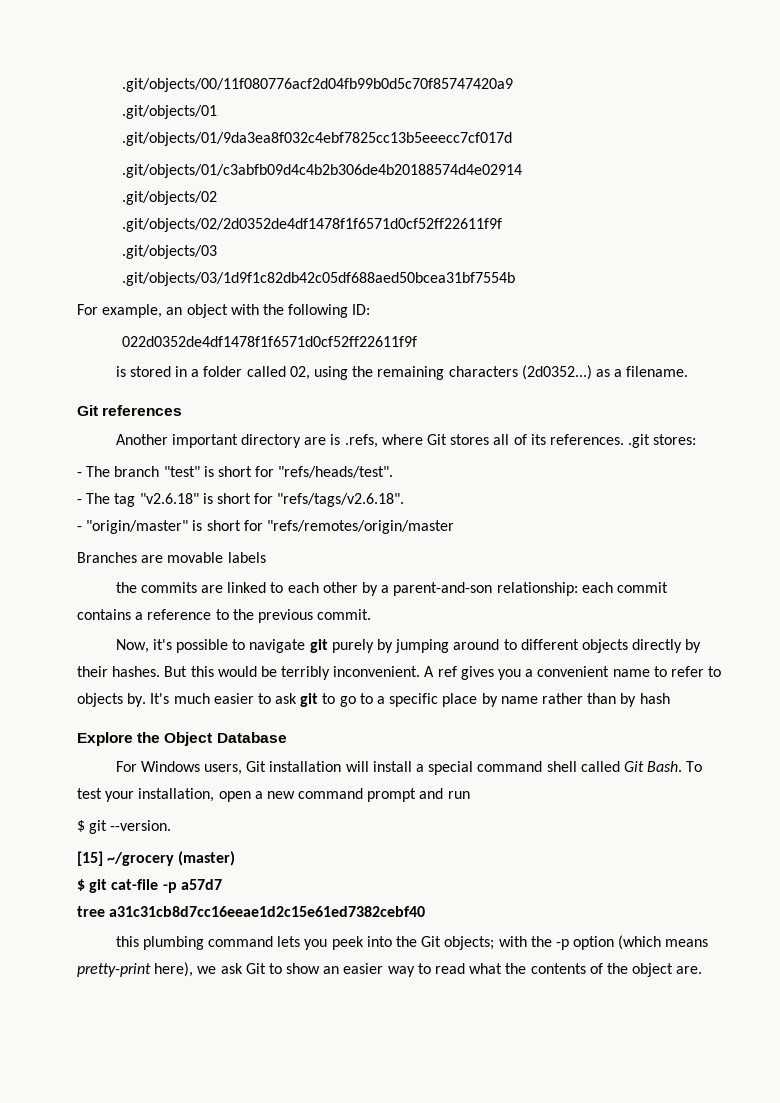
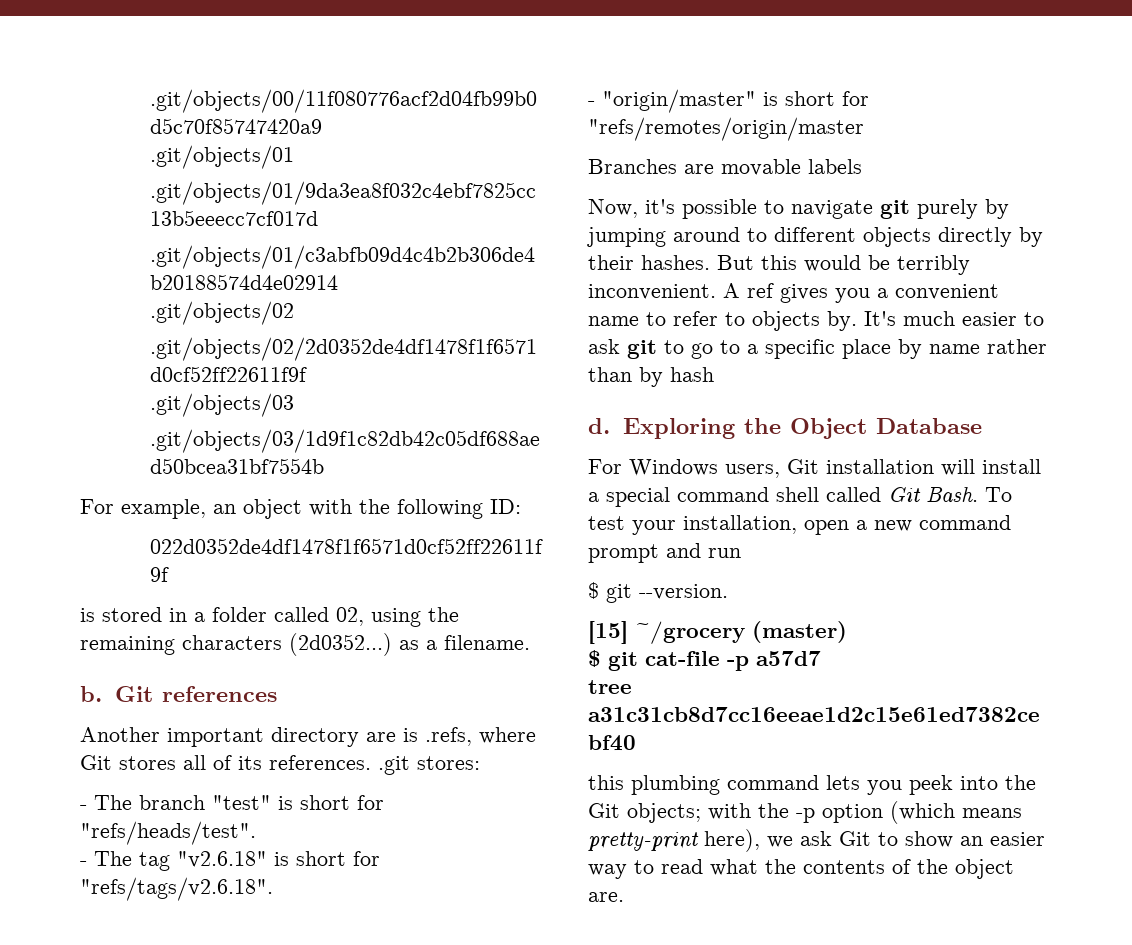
+ b.
- the commits are linked to each other by a parent-and-son relationship: each commit contains a reference to the previous commit.
- Explore the Object Database
+ d. Exploring the Object Database

